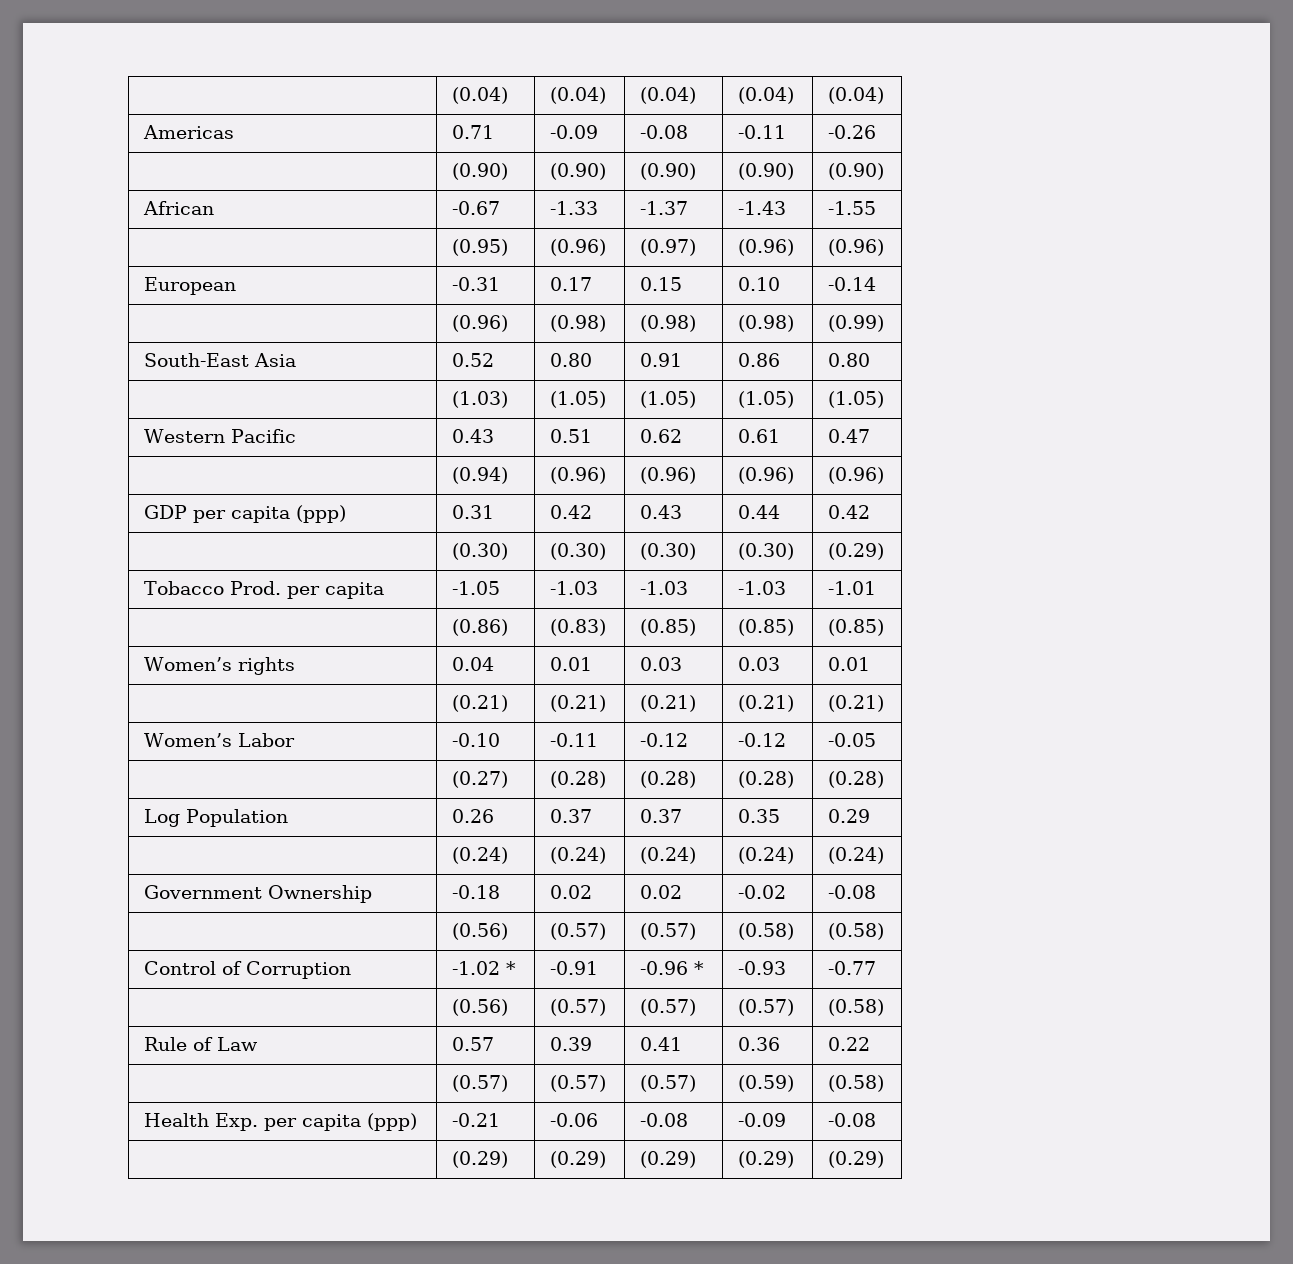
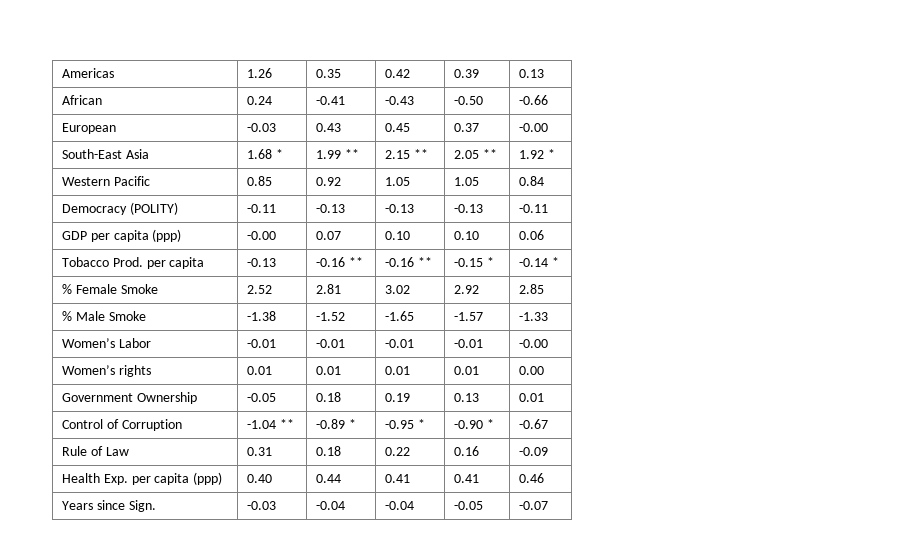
- | (0.04) | (0.04) | (0.04) | (0.04) | (0.04)
- Americas | 0.71 | -0.09 | -0.08 | -0.11 | -0.26
- | (0.90) | (0.90) | (0.90) | (0.90) | (0.90)
- African | -0.67 | -1.33 | -1.37 | -1.43 | -1.55
- | (0.95) | (0.96) | (0.97) | (0.96) | (0.96)
- European | -0.31 | 0.17 | 0.15 | 0.10 | -0.14
- | (0.96) | (0.98) | (0.98) | (0.98) | (0.99)
- South-East Asia | 0.52 | 0.80 | 0.91 | 0.86 | 0.80
- | (1.03) | (1.05) | (1.05) | (1.05) | (1.05)
- Western Pacific | 0.43 | 0.51 | 0.62 | 0.61 | 0.47
- | (0.94) | (0.96) | (0.96) | (0.96) | (0.96)
- GDP per capita (ppp) | 0.31 | 0.42 | 0.43 | 0.44 | 0.42
- | (0.30) | (0.30) | (0.30) | (0.30) | (0.29)
- Tobacco Prod. per capita | -1.05 | -1.03 | -1.03 | -1.03 | -1.01
- | (0.86) | (0.83) | (0.85) | (0.85) | (0.85)
+ Americas | 1.26 | 0.35 | 0.42 | 0.39 | 0.13
+ African | 0.24 | -0.41 | -0.43 | -0.50 | -0.66
+ European | -0.03 | 0.43 | 0.45 | 0.37 | -0.00
+ South-East Asia | 1.68 * | 1.99 ** | 2.15 ** | 2.05 ** | 1.92 *
+ Western Pacific | 0.85 | 0.92 | 1.05 | 1.05 | 0.84
+ Democracy (POLITY) | -0.11 | -0.13 | -0.13 | -0.13 | -0.11
+ GDP per capita (ppp) | -0.00 | 0.07 | 0.10 | 0.10 | 0.06
+ Tobacco Prod. per capita | -0.13 | -0.16 ** | -0.16 ** | -0.15 * | -0.14 *
+ % Female Smoke | 2.52 | 2.81 | 3.02 | 2.92 | 2.85
+ % Male Smoke | -1.38 | -1.52 | -1.65 | -1.57 | -1.33
+ Women’s Labor | -0.01 | -0.01 | -0.01 | -0.01 | -0.00
- Women’s rights | 0.04 | 0.01 | 0.03 | 0.03 | 0.01
- | (0.21) | (0.21) | (0.21) | (0.21) | (0.21)
- Women’s Labor | -0.10 | -0.11 | -0.12 | -0.12 | -0.05
- | (0.27) | (0.28) | (0.28) | (0.28) | (0.28)
- Log Population | 0.26 | 0.37 | 0.37 | 0.35 | 0.29
- | (0.24) | (0.24) | (0.24) | (0.24) | (0.24)
- Government Ownership | -0.18 | 0.02 | 0.02 | -0.02 | -0.08
- | (0.56) | (0.57) | (0.57) | (0.58) | (0.58)
+ Women’s rights | 0.01 | 0.01 | 0.01 | 0.01 | 0.00
+ Government Ownership | -0.05 | 0.18 | 0.19 | 0.13 | 0.01
- Control of Corruption | -1.02 * | -0.91 | -0.96 * | -0.93 | -0.77
- | (0.56) | (0.57) | (0.57) | (0.57) | (0.58)
- Rule of Law | 0.57 | 0.39 | 0.41 | 0.36 | 0.22
- | (0.57) | (0.57) | (0.57) | (0.59) | (0.58)
+ Control of Corruption | -1.04 ** | -0.89 * | -0.95 * | -0.90 * | -0.67
+ Rule of Law | 0.31 | 0.18 | 0.22 | 0.16 | -0.09
- Health Exp. per capita (ppp) | -0.21 | -0.06 | -0.08 | -0.09 | -0.08
- | (0.29) | (0.29) | (0.29) | (0.29) | (0.29)
+ Health Exp. per capita (ppp) | 0.40 | 0.44 | 0.41 | 0.41 | 0.46
+ Years since Sign. | -0.03 | -0.04 | -0.04 | -0.05 | -0.07

